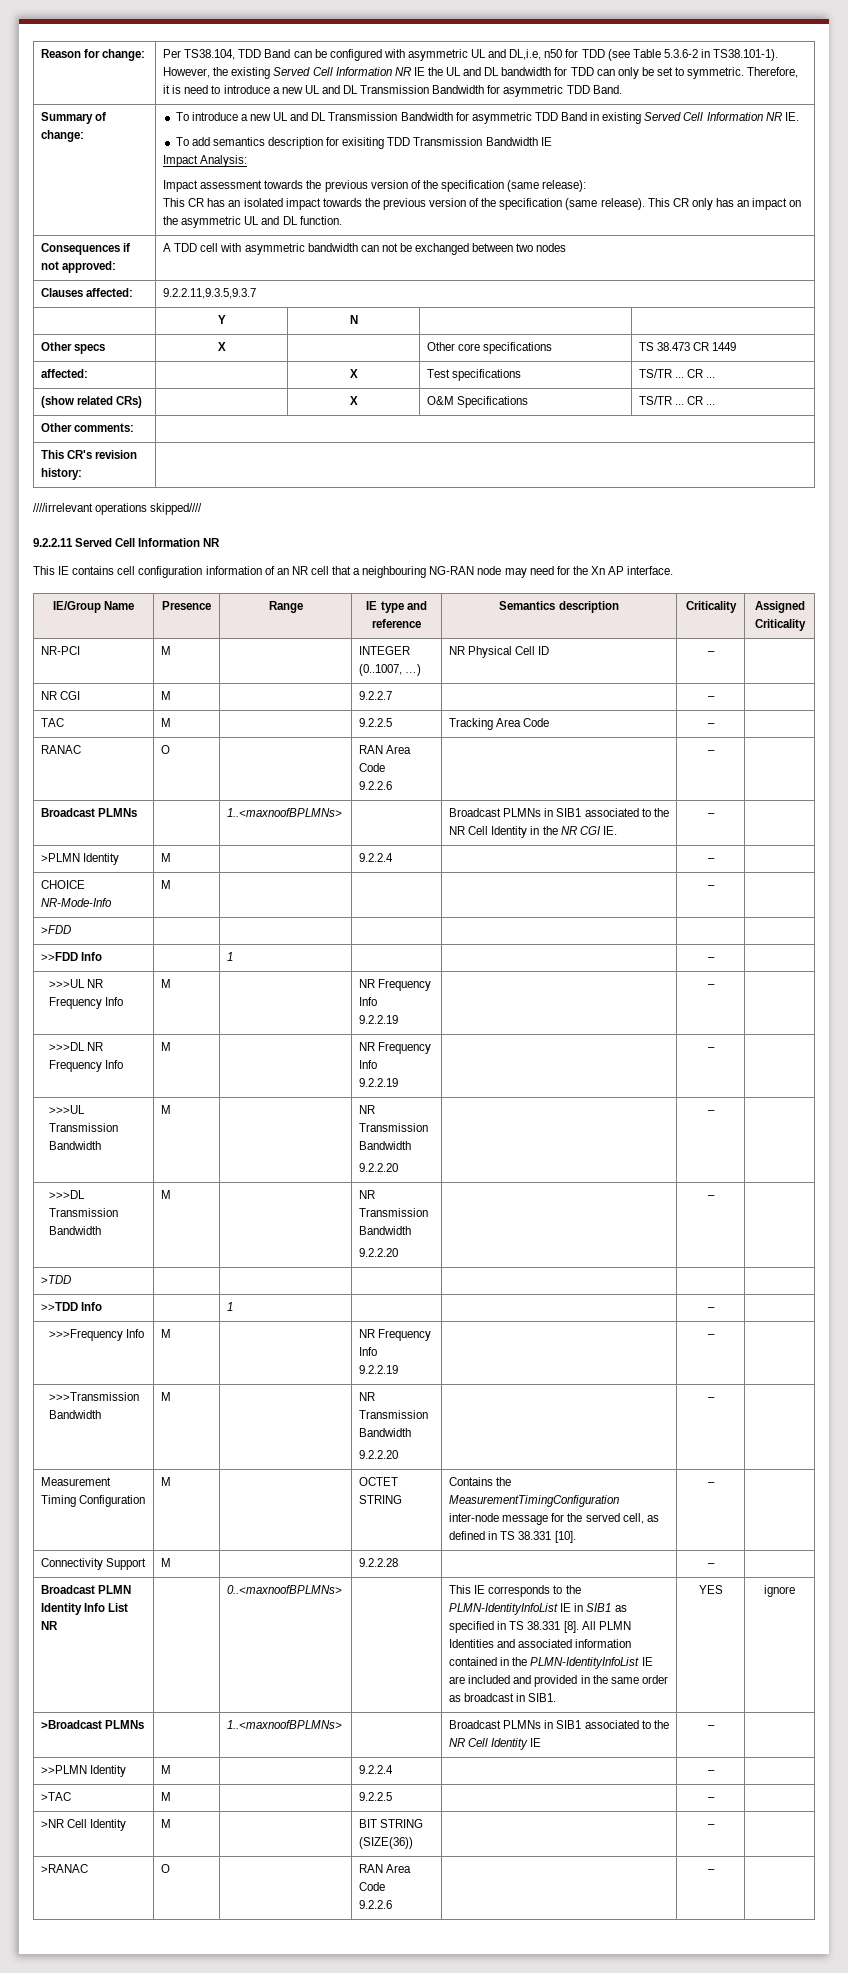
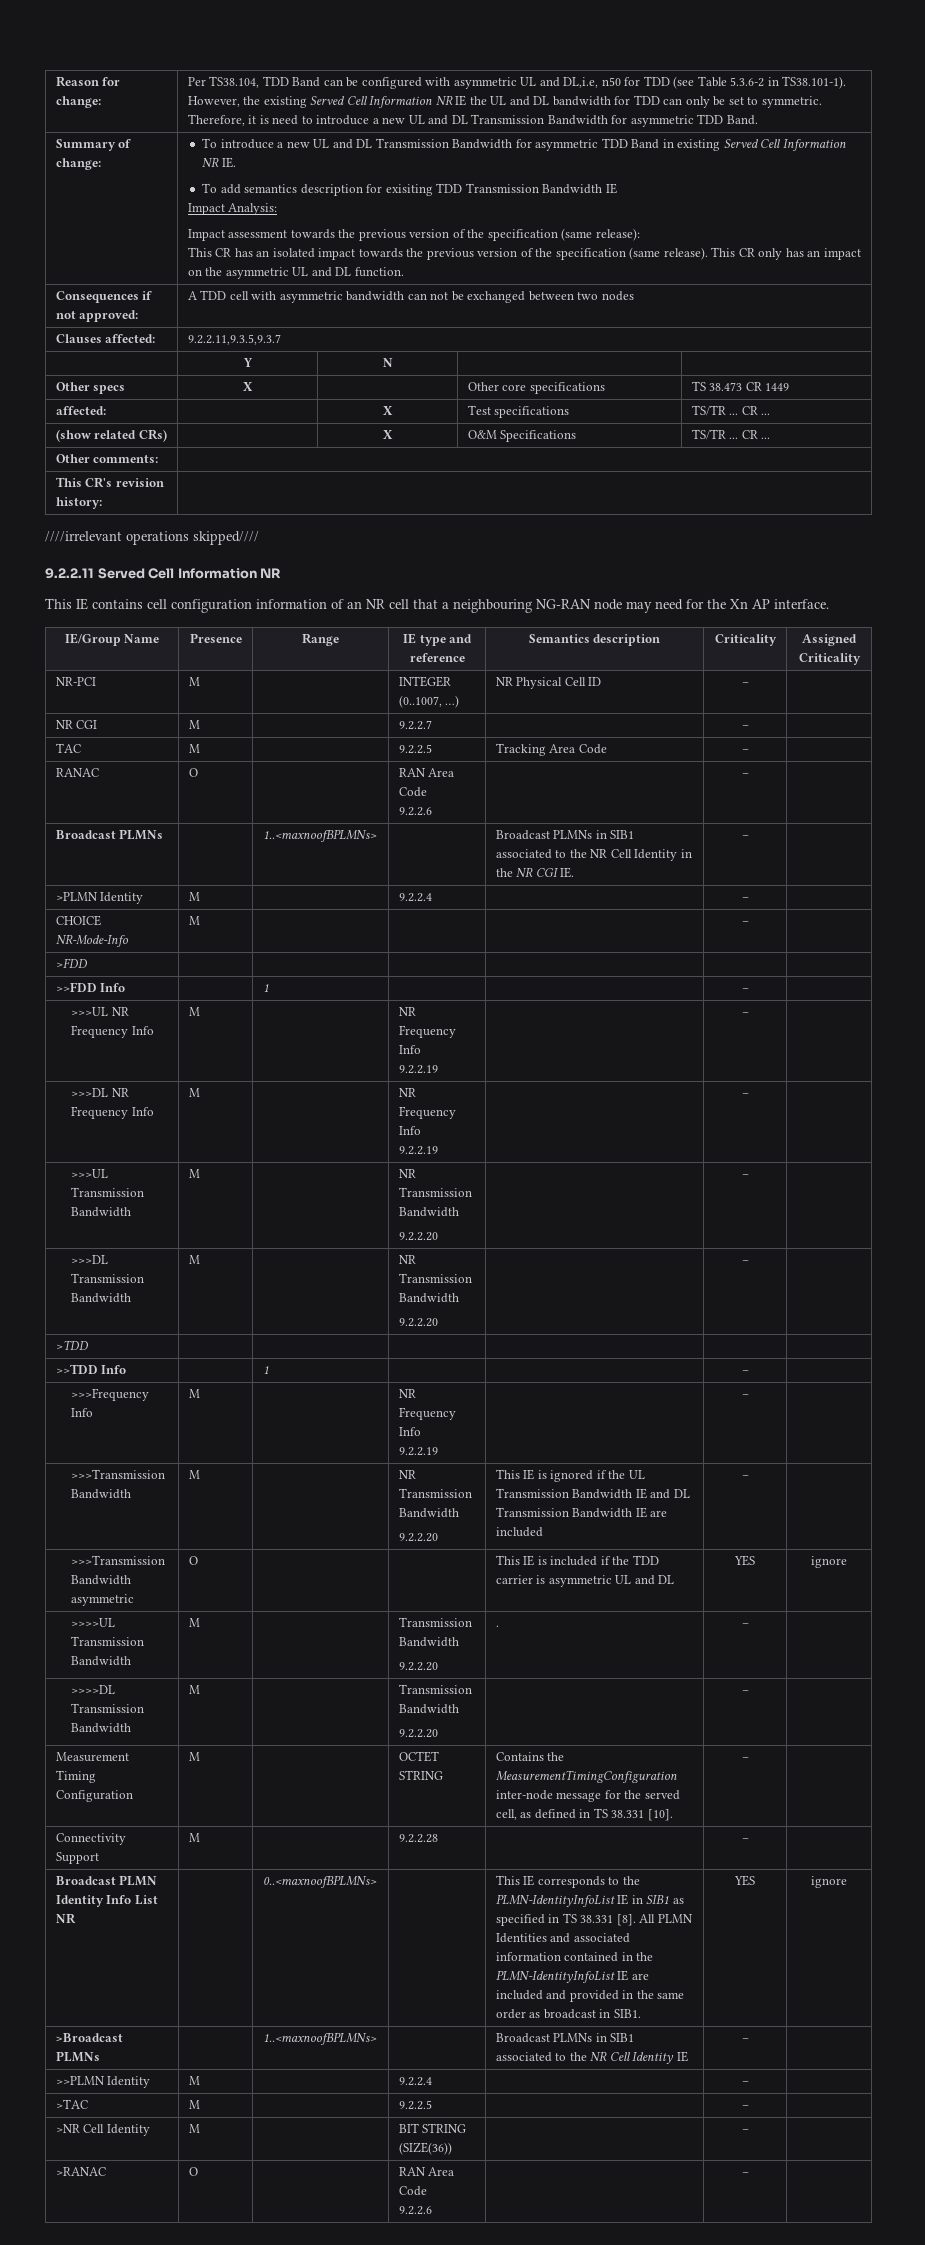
  >>>Transmission Bandwidth | M | | NR Transmission Bandwidth
+ 9.2.2.20 | This IE is ignored if the UL Transmission Bandwidth IE and DL Transmission Bandwidth IE are included | – |
+ >>>Transmission Bandwidth asymmetric | O | | | This IE is included if the TDD carrier is asymmetric UL and DL | YES | ignore
+ >>>>UL Transmission Bandwidth | M | | Transmission Bandwidth
+ 9.2.2.20 | . | – |
+ >>>>DL Transmission Bandwidth | M | | Transmission Bandwidth

